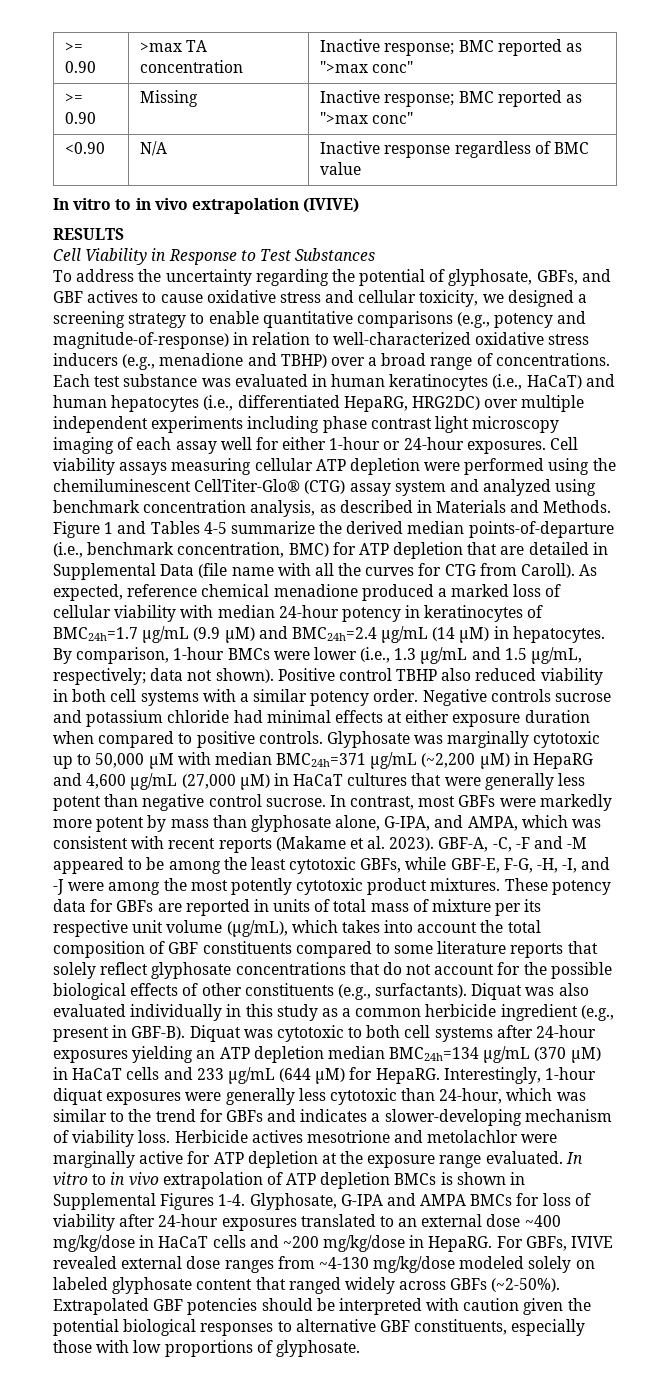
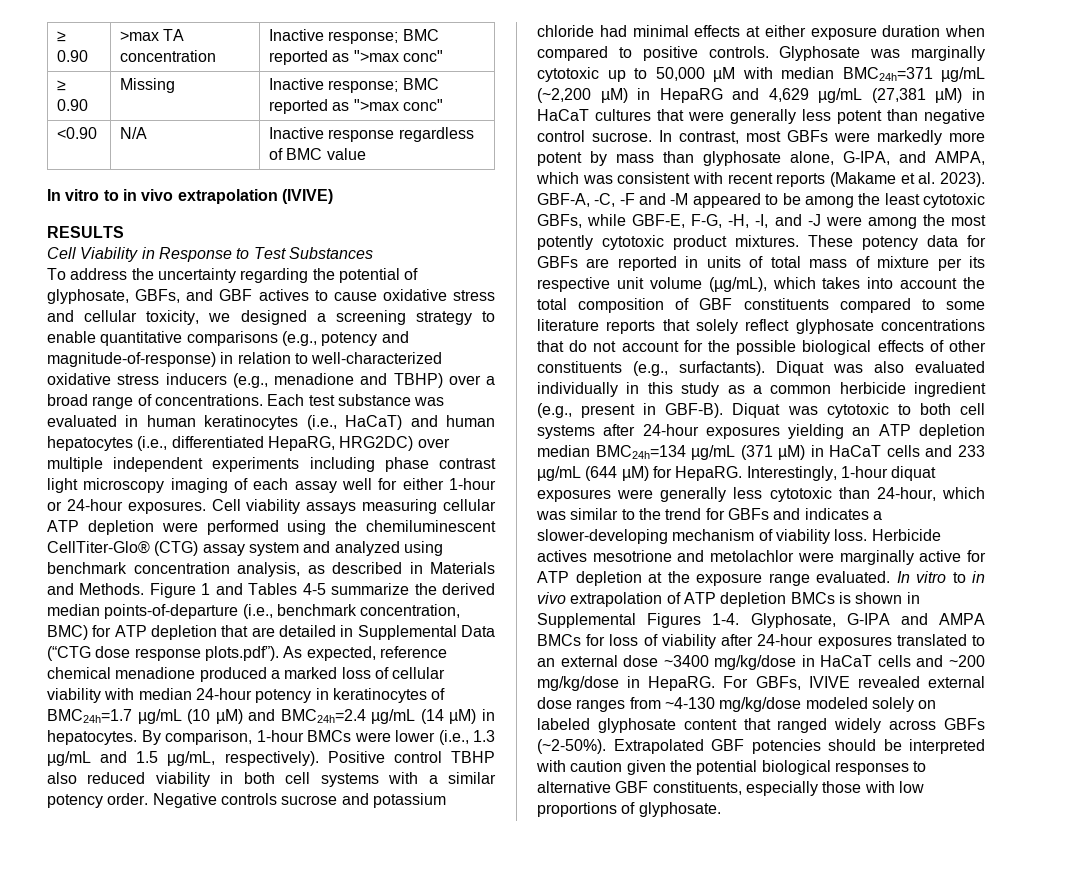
- >= 0.90 | >max TA concentration | Inactive response; BMC reported as ">max conc"
+ ≥ 0.90 | >max TA concentration | Inactive response; BMC reported as ">max conc"
- >= 0.90 | Missing | Inactive response; BMC reported as ">max conc"
+ ≥ 0.90 | Missing | Inactive response; BMC reported as ">max conc"
- Figure 1 and Tables 4-5 summarize the derived median points-of-departure (i.e., benchmark concentration, BMC) for ATP depletion that are detailed in Supplemental Data (file name with all the curves for CTG from Caroll). As expected, reference chemical menadione produced a marked loss of cellular viability with median 24-hour potency in keratinocytes of BMC24h=1.7 µg/mL (9.9 µM) and BMC24h=2.4 µg/mL (14 µM) in hepatocytes.
+ Figure 1 and Tables 4-5 summarize the derived median points-of-departure (i.e., benchmark concentration, BMC) for ATP depletion that are detailed in Supplemental Data (“CTG dose response plots.pdf”). As expected, reference chemical menadione produced a marked loss of cellular viability with median 24-hour potency in keratinocytes of BMC24h=1.7 µg/mL (10 µM) and BMC24h=2.4 µg/mL (14 µM) in hepatocytes.
- By comparison, 1-hour BMCs were lower (i.e., 1.3 µg/mL and 1.5 µg/mL, respectively; data not shown).
+ By comparison, 1-hour BMCs were lower (i.e., 1.3 µg/mL and 1.5 µg/mL, respectively).
- Glyphosate was marginally cytotoxic up to 50,000 µM with median BMC24h=371 µg/mL (~2,200 µM) in HepaRG and 4,600 µg/mL (27,000 µM) in HaCaT cultures that were generally less potent than negative control sucrose.
+ Glyphosate was marginally cytotoxic up to 50,000 µM with median BMC24h=371 µg/mL (~2,200 µM) in HepaRG and 4,629 µg/mL (27,381 µM) in HaCaT cultures that were generally less potent than negative control sucrose.
- Diquat was cytotoxic to both cell systems after 24-hour exposures yielding an ATP depletion median BMC24h=134 µg/mL (370 µM) in HaCaT cells and 233 µg/mL (644 µM) for HepaRG.
+ Diquat was cytotoxic to both cell systems after 24-hour exposures yielding an ATP depletion median BMC24h=134 µg/mL (371 µM) in HaCaT cells and 233 µg/mL (644 µM) for HepaRG.
- Glyphosate, G-IPA and AMPA BMCs for loss of viability after 24-hour exposures translated to an external dose ~400 mg/kg/dose in HaCaT cells and ~200 mg/kg/dose in HepaRG.
+ Glyphosate, G-IPA and AMPA BMCs for loss of viability after 24-hour exposures translated to an external dose ~3400 mg/kg/dose in HaCaT cells and ~200 mg/kg/dose in HepaRG.

